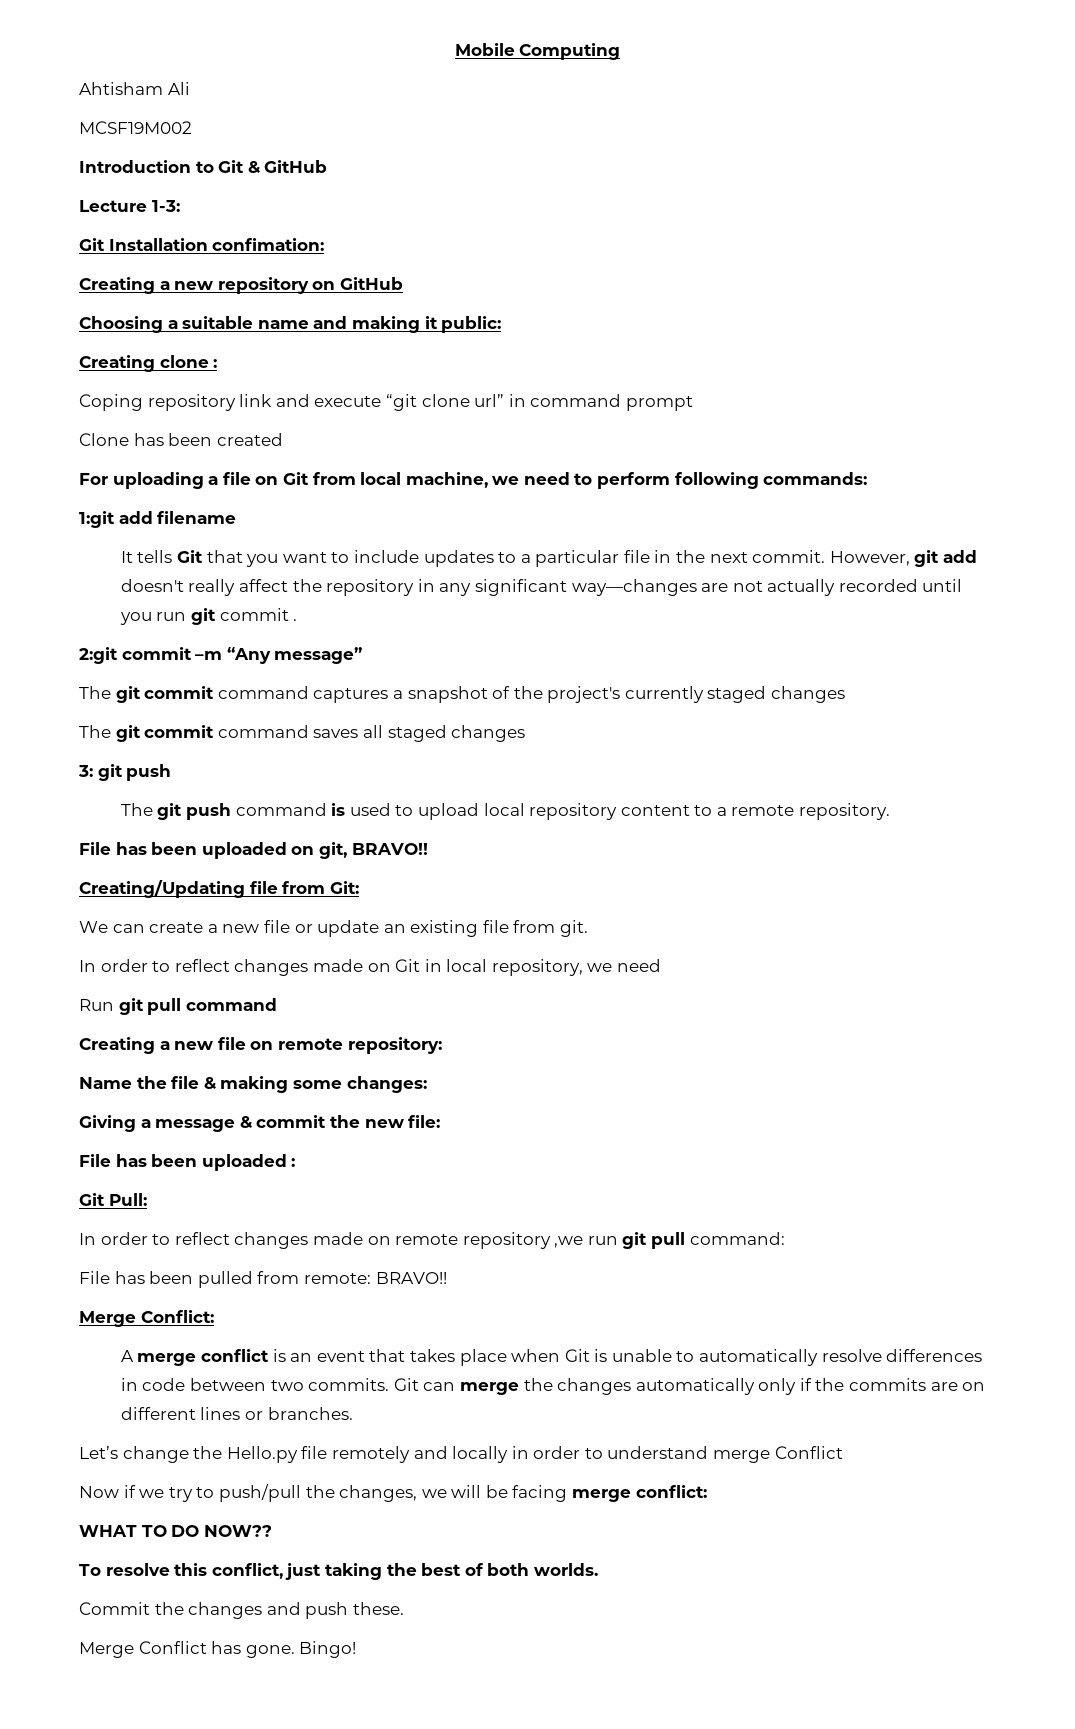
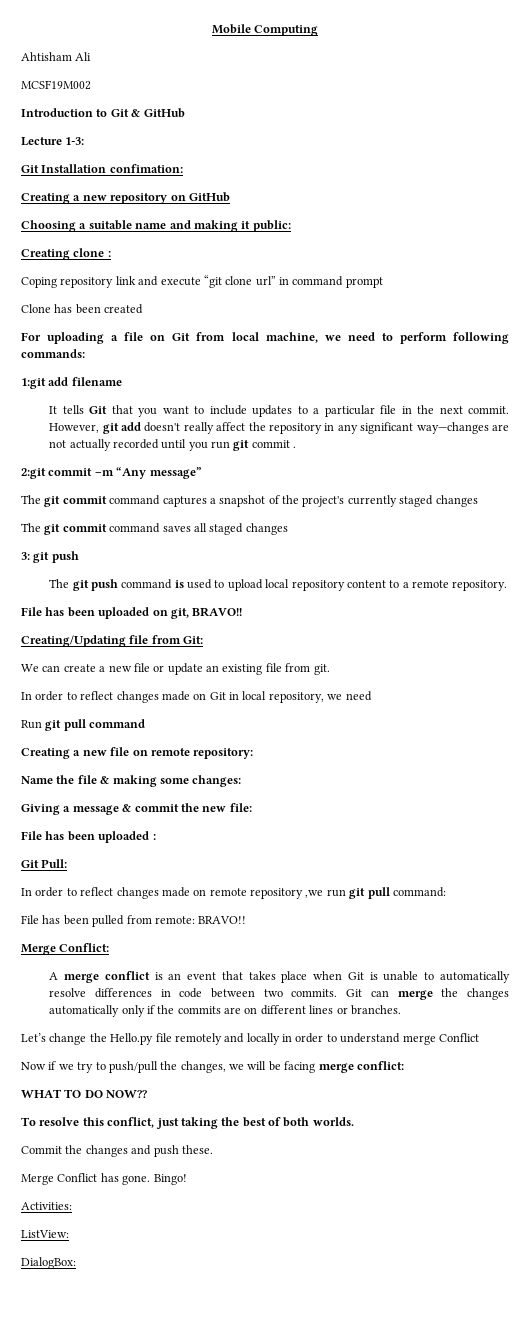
+ Activities:
+ ListView:
+ DialogBox:

